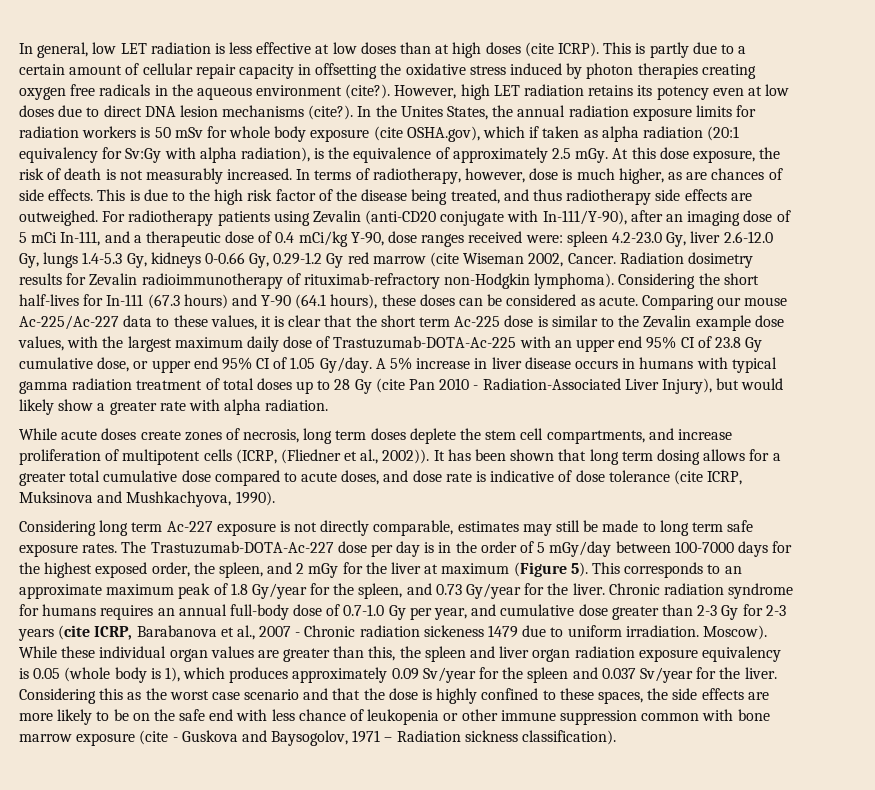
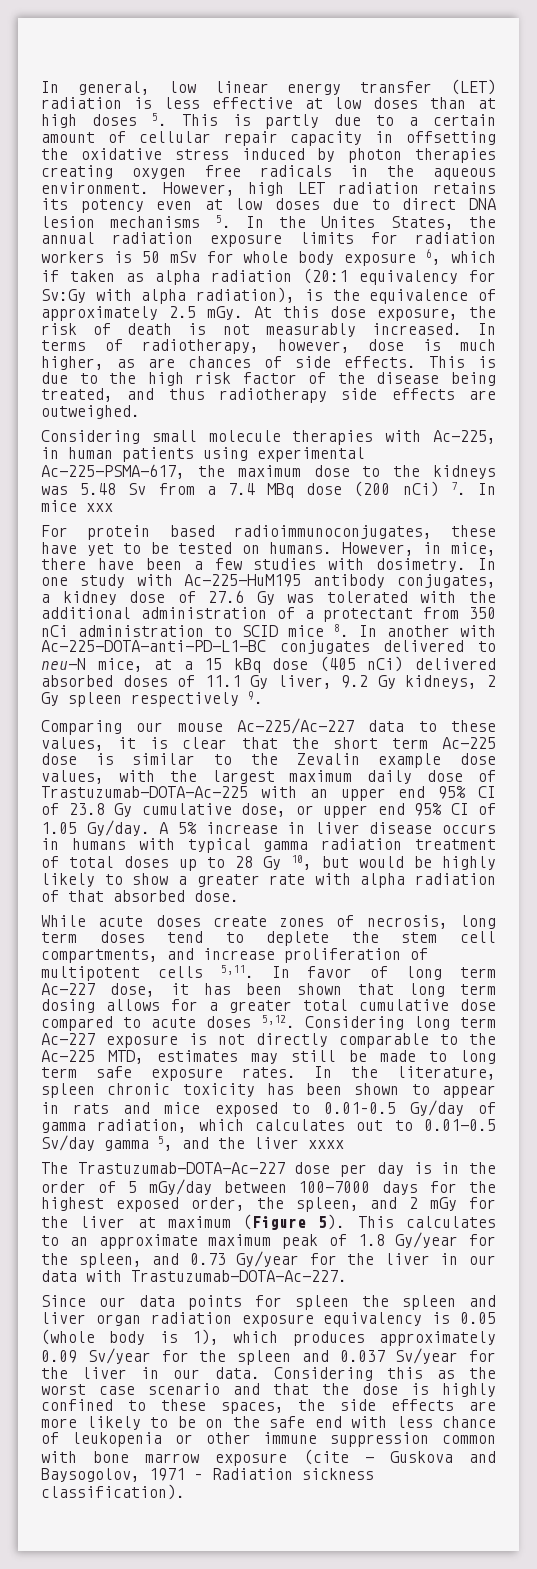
- In general, low LET radiation is less effective at low doses than at high doses (cite ICRP). This is partly due to a certain amount of cellular repair capacity in offsetting the oxidative stress induced by photon therapies creating oxygen free radicals in the aqueous environment (cite?).
+ In general, low linear energy transfer (LET) radiation is less effective at low doses than at high doses 5. This is partly due to a certain amount of cellular repair capacity in offsetting the oxidative stress induced by photon therapies creating oxygen free radicals in the aqueous environment.
- However, high LET radiation retains its potency even at low doses due to direct DNA lesion mechanisms (cite?). In the Unites States, the annual radiation exposure limits for radiation workers is 50 mSv for whole body exposure (cite OSHA.gov), which if taken as alpha radiation (20:1 equivalency for Sv:Gy with alpha radiation), is the equivalence of approximately 2.5 mGy.
+ However, high LET radiation retains its potency even at low doses due to direct DNA lesion mechanisms 5. In the Unites States, the annual radiation exposure limits for radiation workers is 50 mSv for whole body exposure 6, which if taken as alpha radiation (20:1 equivalency for Sv:Gy with alpha radiation), is the equivalence of approximately 2.5 mGy.
- This is due to the high risk factor of the disease being treated, and thus radiotherapy side effects are outweighed. For radiotherapy patients using Zevalin (anti-CD20 conjugate with In-111/Y-90), after an imaging dose of 5 mCi In-111, and a therapeutic dose of 0.4 mCi/kg Y-90, dose ranges received were: spleen 4.2-23.0 Gy, liver 2.6-12.0 Gy, lungs 1.4-5.3 Gy, kidneys 0-0.66 Gy, 0.29-1.2 Gy red marrow (cite Wiseman 2002, Cancer. Radiation dosimetry results for Zevalin radioimmunotherapy of rituximab-refractory non-Hodgkin lymphoma). Considering the short half-lives for In-111 (67.3 hours) and Y-90 (64.1 hours), these doses can be considered as acute. Comparing our mouse Ac-225/Ac-227 data to these values, it is clear that the short term Ac-225 dose is similar to the Zevalin example dose values, with the largest maximum daily dose of Trastuzumab-DOTA-Ac-225 with an upper end 95% CI of 23.8 Gy cumulative dose, or upper end 95% CI of 1.05 Gy/day.
+ This is due to the high risk factor of the disease being treated, and thus radiotherapy side effects are outweighed.
+ Considering small molecule therapies with Ac-225, in human patients using experimental Ac-225-PSMA-617, the maximum dose to the kidneys was 5.48 Sv from a 7.4 MBq dose (200 nCi) 7. In mice xxx
+ For protein based radioimmunoconjugates, these have yet to be tested on humans. However, in mice, there have been a few studies with dosimetry. In one study with Ac-225-HuM195 antibody conjugates, a kidney dose of 27.6 Gy was tolerated with the additional administration of a protectant from 350 nCi administration to SCID mice 8. In another with Ac-225-DOTA-anti-PD-L1-BC conjugates delivered to neu-N mice, at a 15 kBq dose (405 nCi) delivered absorbed doses of 11.1 Gy liver, 9.2 Gy kidneys, 2 Gy spleen respectively 9.
+ Comparing our mouse Ac-225/Ac-227 data to these values, it is clear that the short term Ac-225 dose is similar to the Zevalin example dose values, with the largest maximum daily dose of Trastuzumab-DOTA-Ac-225 with an upper end 95% CI of 23.8 Gy cumulative dose, or upper end 95% CI of 1.05 Gy/day.
- A 5% increase in liver disease occurs in humans with typical gamma radiation treatment of total doses up to 28 Gy (cite Pan 2010 - Radiation-Associated Liver Injury), but would likely show a greater rate with alpha radiation.
+ A 5% increase in liver disease occurs in humans with typical gamma radiation treatment of total doses up to 28 Gy 10, but would be highly likely to show a greater rate with alpha radiation of that absorbed dose.
- While acute doses create zones of necrosis, long term doses deplete the stem cell compartments, and increase proliferation of multipotent cells (ICRP, (Fliedner et al., 2002)). It has been shown that long term dosing allows for a greater total cumulative dose compared to acute doses, and dose rate is indicative of dose tolerance (cite ICRP, Muksinova and Mushkachyova, 1990).
- Considering long term Ac-227 exposure is not directly comparable, estimates may still be made to long term safe exposure rates. The Trastuzumab-DOTA-Ac-227 dose per day is in the order of 5 mGy/day between 100-7000 days for the highest exposed order, the spleen, and 2 mGy for the liver at maximum (Figure 5).
+ While acute doses create zones of necrosis, long term doses tend to deplete the stem cell compartments, and increase proliferation of multipotent cells 5,11. In favor of long term Ac-227 dose, it has been shown that long term dosing allows for a greater total cumulative dose compared to acute doses 5,12. Considering long term Ac-227 exposure is not directly comparable to the Ac-225 MTD, estimates may still be made to long term safe exposure rates. In the literature, spleen chronic toxicity has been shown to appear in rats and mice exposed to 0.01–0.5 Gy/day of gamma radiation, which calculates out to 0.01-0.5 Sv/day gamma 5, and the liver xxxx
+ The Trastuzumab-DOTA-Ac-227 dose per day is in the order of 5 mGy/day between 100-7000 days for the highest exposed order, the spleen, and 2 mGy for the liver at maximum (Figure 5).
- This corresponds to an approximate maximum peak of 1.8 Gy/year for the spleen, and 0.73 Gy/year for the liver. Chronic radiation syndrome for humans requires an annual full-body dose of 0.7-1.0 Gy per year, and cumulative dose greater than 2-3 Gy for 2-3 years (cite ICRP, Barabanova et al., 2007 - Chronic radiation sickeness 1479 due to uniform irradiation. Moscow). While these individual organ values are greater than this, the spleen and liver organ radiation exposure equivalency is 0.05 (whole body is 1), which produces approximately 0.09 Sv/year for the spleen and 0.037 Sv/year for the liver.
+ This calculates to an approximate maximum peak of 1.8 Gy/year for the spleen, and 0.73 Gy/year for the liver in our data with Trastuzumab-DOTA-Ac-227.
+ Since our data points for spleen the spleen and liver organ radiation exposure equivalency is 0.05 (whole body is 1), which produces approximately 0.09 Sv/year for the spleen and 0.037 Sv/year for the liver in our data.

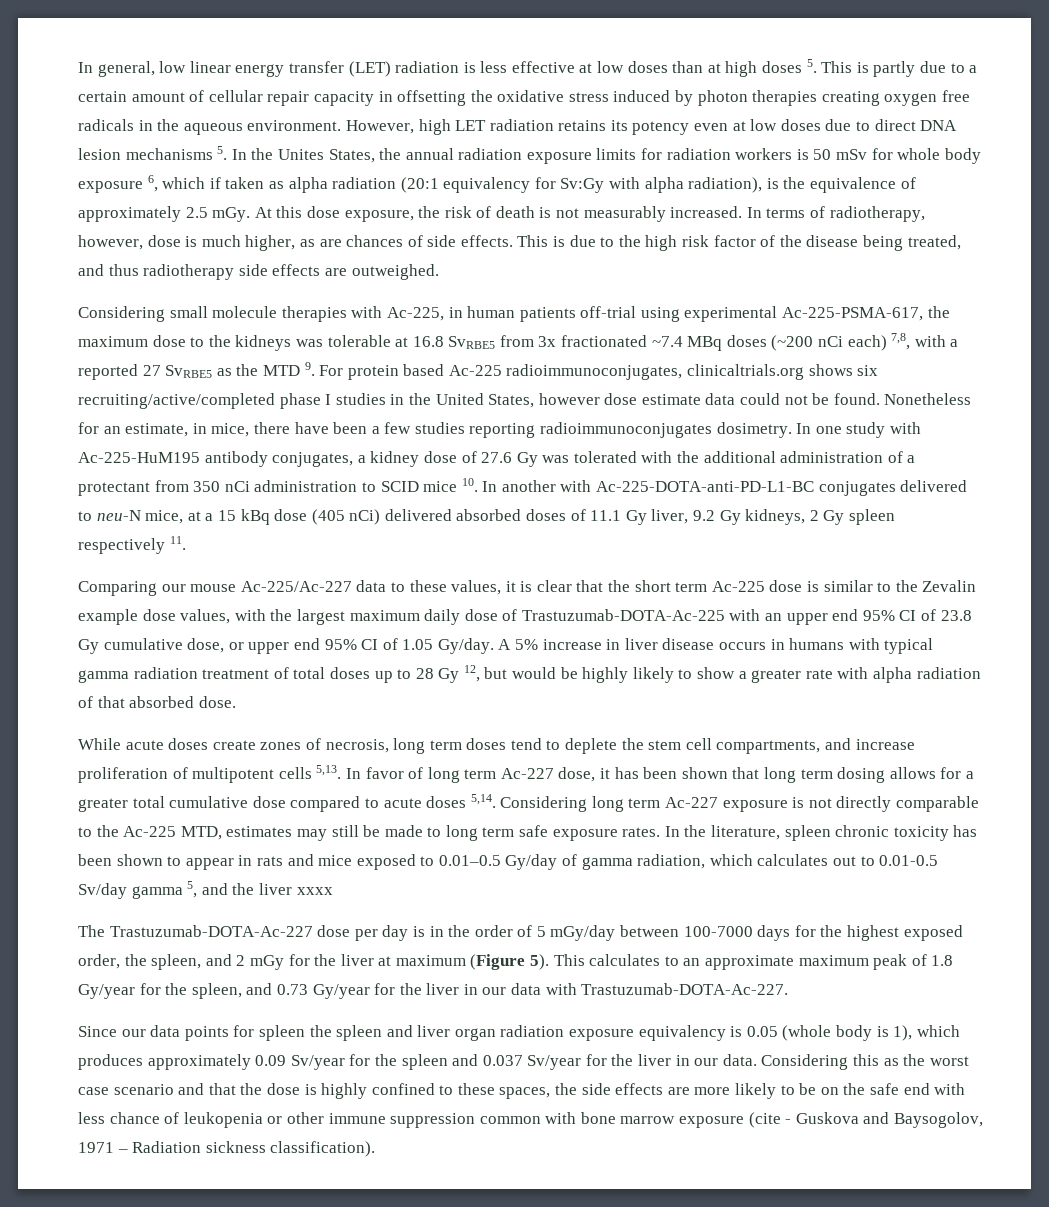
- Considering small molecule therapies with Ac-225, in human patients using experimental Ac-225-PSMA-617, the maximum dose to the kidneys was 5.48 Sv from a 7.4 MBq dose (200 nCi) 7. In mice xxx
- For protein based radioimmunoconjugates, these have yet to be tested on humans. However, in mice, there have been a few studies with dosimetry.
+ Considering small molecule therapies with Ac-225, in human patients off-trial using experimental Ac-225-PSMA-617, the maximum dose to the kidneys was tolerable at 16.8 SvRBE5 from 3x fractionated ~7.4 MBq doses (~200 nCi each) 7,8, with a reported 27 SvRBE5 as the MTD 9. For protein based Ac-225 radioimmunoconjugates, clinicaltrials.org shows six recruiting/active/completed phase I studies in the United States, however dose estimate data could not be found. Nonetheless for an estimate, in mice, there have been a few studies reporting radioimmunoconjugates dosimetry.
- In one study with Ac-225-HuM195 antibody conjugates, a kidney dose of 27.6 Gy was tolerated with the additional administration of a protectant from 350 nCi administration to SCID mice 8. In another with Ac-225-DOTA-anti-PD-L1-BC conjugates delivered to neu-N mice, at a 15 kBq dose (405 nCi) delivered absorbed doses of 11.1 Gy liver, 9.2 Gy kidneys, 2 Gy spleen respectively 9.
+ In one study with Ac-225-HuM195 antibody conjugates, a kidney dose of 27.6 Gy was tolerated with the additional administration of a protectant from 350 nCi administration to SCID mice 10. In another with Ac-225-DOTA-anti-PD-L1-BC conjugates delivered to neu-N mice, at a 15 kBq dose (405 nCi) delivered absorbed doses of 11.1 Gy liver, 9.2 Gy kidneys, 2 Gy spleen respectively 11.
- A 5% increase in liver disease occurs in humans with typical gamma radiation treatment of total doses up to 28 Gy 10, but would be highly likely to show a greater rate with alpha radiation of that absorbed dose.
+ A 5% increase in liver disease occurs in humans with typical gamma radiation treatment of total doses up to 28 Gy 12, but would be highly likely to show a greater rate with alpha radiation of that absorbed dose.
- While acute doses create zones of necrosis, long term doses tend to deplete the stem cell compartments, and increase proliferation of multipotent cells 5,11.
+ While acute doses create zones of necrosis, long term doses tend to deplete the stem cell compartments, and increase proliferation of multipotent cells 5,13.
- In favor of long term Ac-227 dose, it has been shown that long term dosing allows for a greater total cumulative dose compared to acute doses 5,12.
+ In favor of long term Ac-227 dose, it has been shown that long term dosing allows for a greater total cumulative dose compared to acute doses 5,14.

